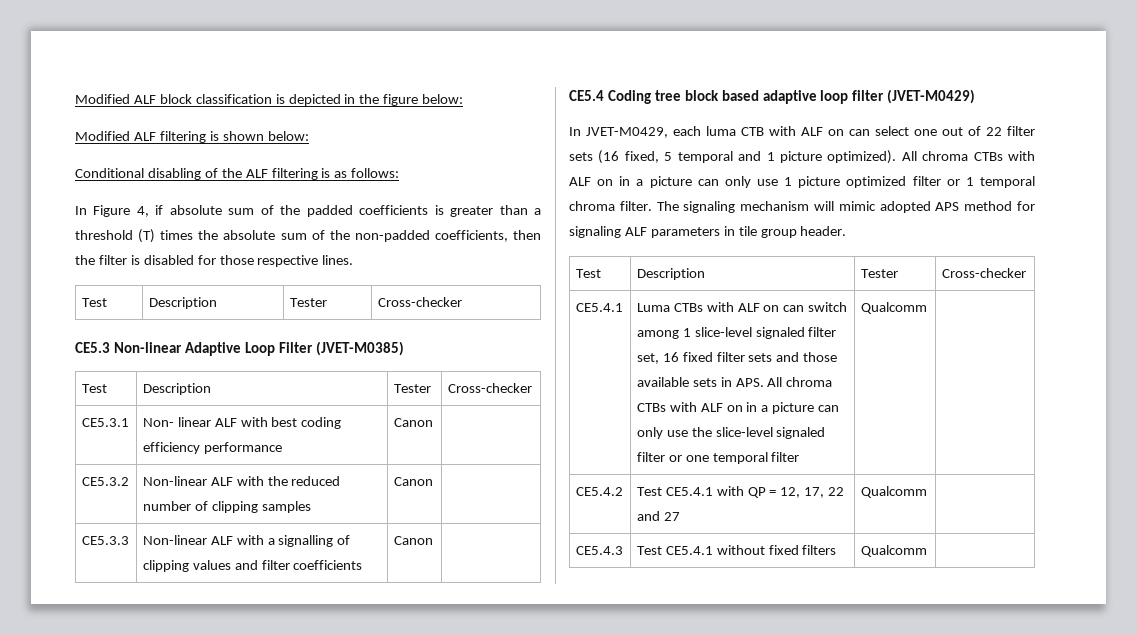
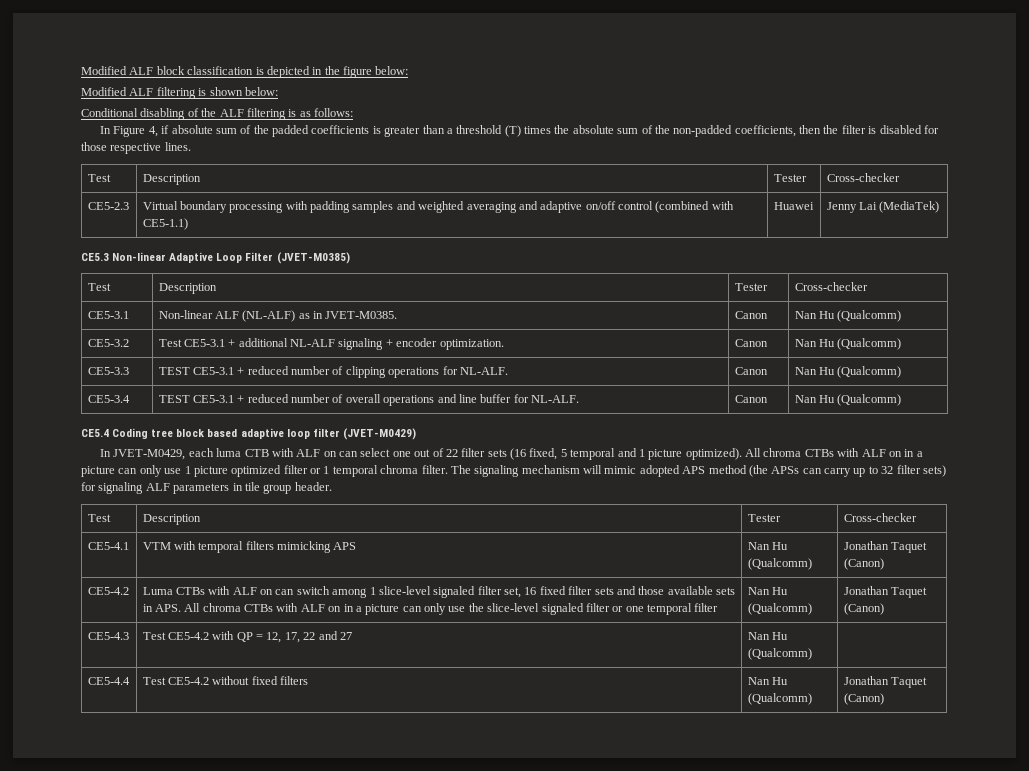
+ CE5-2.3 | Virtual boundary processing with padding samples and weighted averaging and adaptive on/off control (combined with CE5-1.1) | Huawei | Jenny Lai (MediaTek)
- CE5.3.1 | Non- linear ALF with best coding efficiency performance | Canon |
- CE5.3.2 | Non-linear ALF with the reduced number of clipping samples | Canon |
- CE5.3.3 | Non-linear ALF with a signalling of clipping values and filter coefficients | Canon |
+ CE5-3.1 | Non-linear ALF (NL-ALF) as in JVET-M0385. | Canon | Nan Hu (Qualcomm)
+ CE5-3.2 | Test CE5-3.1 + additional NL-ALF signaling + encoder optimization. | Canon | Nan Hu (Qualcomm)
+ CE5-3.3 | TEST CE5-3.1 + reduced number of clipping operations for NL-ALF. | Canon | Nan Hu (Qualcomm)
+ CE5-3.4 | TEST CE5-3.1 + reduced number of overall operations and line buffer for NL-ALF. | Canon | Nan Hu (Qualcomm)
- The signaling mechanism will mimic adopted APS method for signaling ALF parameters in tile group header.
+ The signaling mechanism will mimic adopted APS method (the APSs can carry up to 32 filter sets) for signaling ALF parameters in tile group header.
  Test | Description | Tester | Cross-checker
- CE5.4.1
+ CE5-4.1 | VTM with temporal filters mimicking APS | Nan Hu (Qualcomm) | Jonathan Taquet (Canon)
+ CE5-4.2
- Luma CTBs with ALF on can switch among 1 slice-level signaled filter set, 16 fixed filter sets and those available sets in APS. All chroma CTBs with ALF on in a picture can only use the slice-level signaled filter or one temporal filter | Qualcomm |
- CE5.4.2 | Test CE5.4.1 with QP = 12, 17, 22 and 27 | Qualcomm |
- CE5.4.3 | Test CE5.4.1 without fixed filters | Qualcomm |
+ Luma CTBs with ALF on can switch among 1 slice-level signaled filter set, 16 fixed filter sets and those available sets in APS. All chroma CTBs with ALF on in a picture can only use the slice-level signaled filter or one temporal filter | Nan Hu (Qualcomm) | Jonathan Taquet (Canon)
+ CE5-4.3 | Test CE5-4.2 with QP = 12, 17, 22 and 27 | Nan Hu (Qualcomm) |
+ CE5-4.4 | Test CE5-4.2 without fixed filters | Nan Hu (Qualcomm) | Jonathan Taquet (Canon)

